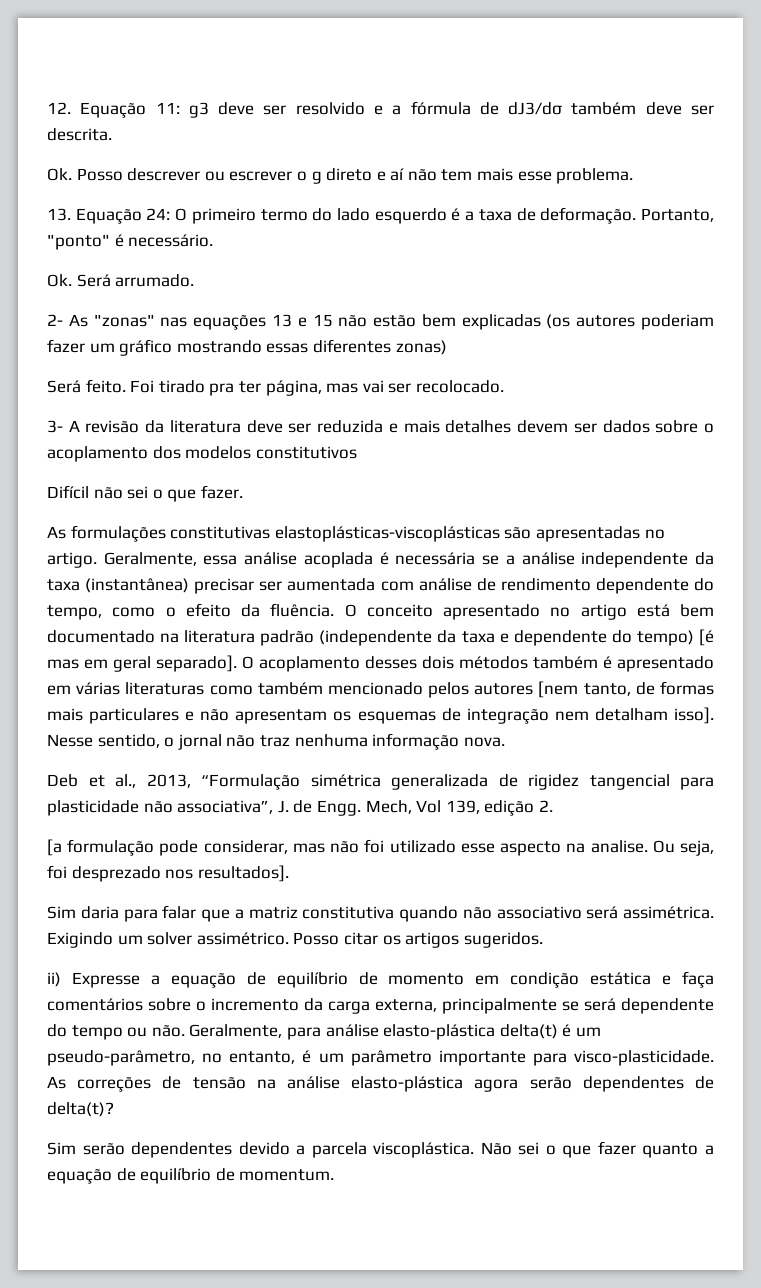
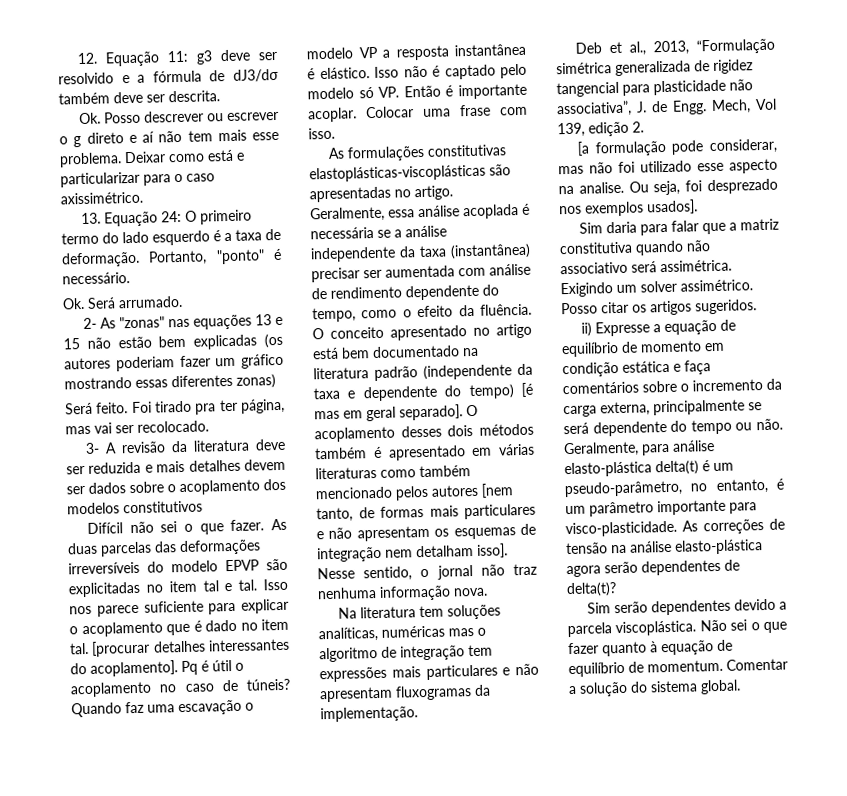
+ Deixar como está e particularizar para o caso axissimétrico.
+ As duas parcelas das deformações irreversíveis do modelo EPVP são explicitadas no item tal e tal. Isso nos parece suficiente para explicar o acoplamento que é dado no item tal. [procurar detalhes interessantes do acoplamento]. Pq é útil o acoplamento no caso de túneis? Quando faz uma escavação o modelo VP a resposta instantânea é elástico. Isso não é captado pelo modelo só VP. Então é importante acoplar. Colocar uma frase com isso.
+ Na literatura tem soluções analíticas, numéricas mas o algoritmo de integração tem expressões mais particulares e não apresentam fluxogramas da implementação.
- Ou seja, foi desprezado nos resultados].
+ Ou seja, foi desprezado nos exemplos usados].
- Não sei o que fazer quanto a equação de equilíbrio de momentum.
+ Não sei o que fazer quanto à equação de equilíbrio de momentum.
+ Comentar a solução do sistema global.

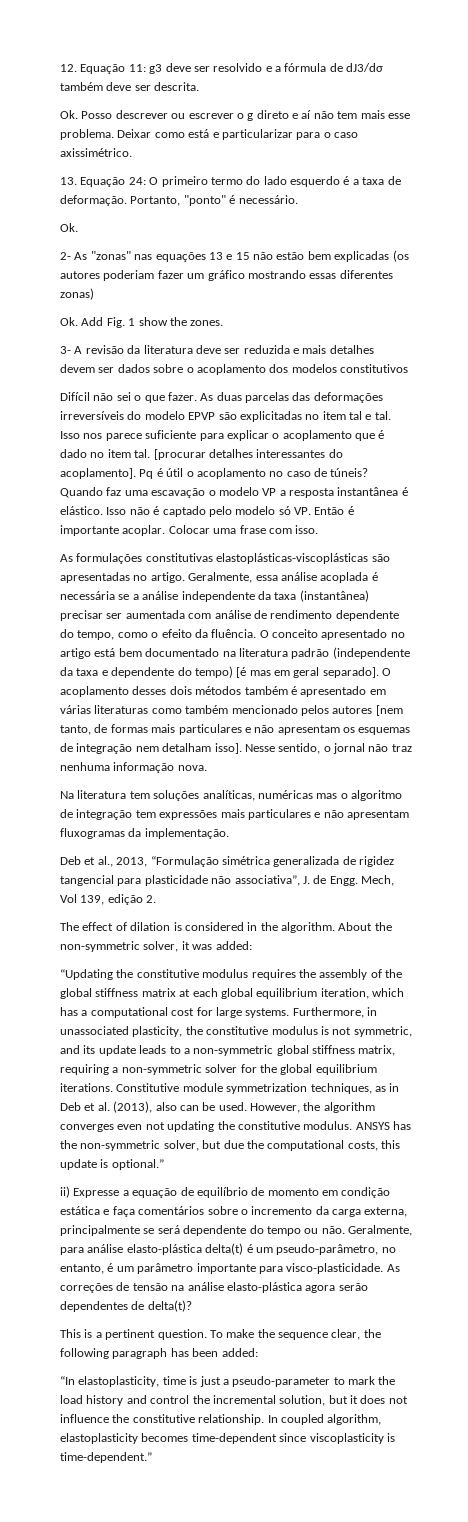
  Portanto, "ponto" é necessário.
- Ok. Será arrumado.
+ Ok.
- Será feito. Foi tirado pra ter página, mas vai ser recolocado.
+ Ok. Add Fig. 1 show the zones.
- [a formulação pode considerar, mas não foi utilizado esse aspecto na analise. Ou seja, foi desprezado nos exemplos usados].
- Sim daria para falar que a matriz constitutiva quando não associativo será assimétrica. Exigindo um solver assimétrico. Posso citar os artigos sugeridos.
+ The effect of dilation is considered in the algorithm. About the non-symmetric solver, it was added:
+ “Updating the constitutive modulus requires the assembly of the global stiffness matrix at each global equilibrium iteration, which has a computational cost for large systems. Furthermore, in unassociated plasticity, the constitutive modulus is not symmetric, and its update leads to a non-symmetric global stiffness matrix, requiring a non-symmetric solver for the global equilibrium iterations. Constitutive module symmetrization techniques, as in Deb et al. (2013), also can be used. However, the algorithm converges even not updating the constitutive modulus. ANSYS has the non-symmetric solver, but due the computational costs, this update is optional.”
- Sim serão dependentes devido a parcela viscoplástica. Não sei o que fazer quanto à equação de equilíbrio de momentum. Comentar a solução do sistema global.
+ This is a pertinent question. To make the sequence clear, the following paragraph has been added:
+ “In elastoplasticity, time is just a pseudo-parameter to mark the load history and control the incremental solution, but it does not influence the constitutive relationship. In coupled algorithm, elastoplasticity becomes time-dependent since viscoplasticity is time-dependent.”

